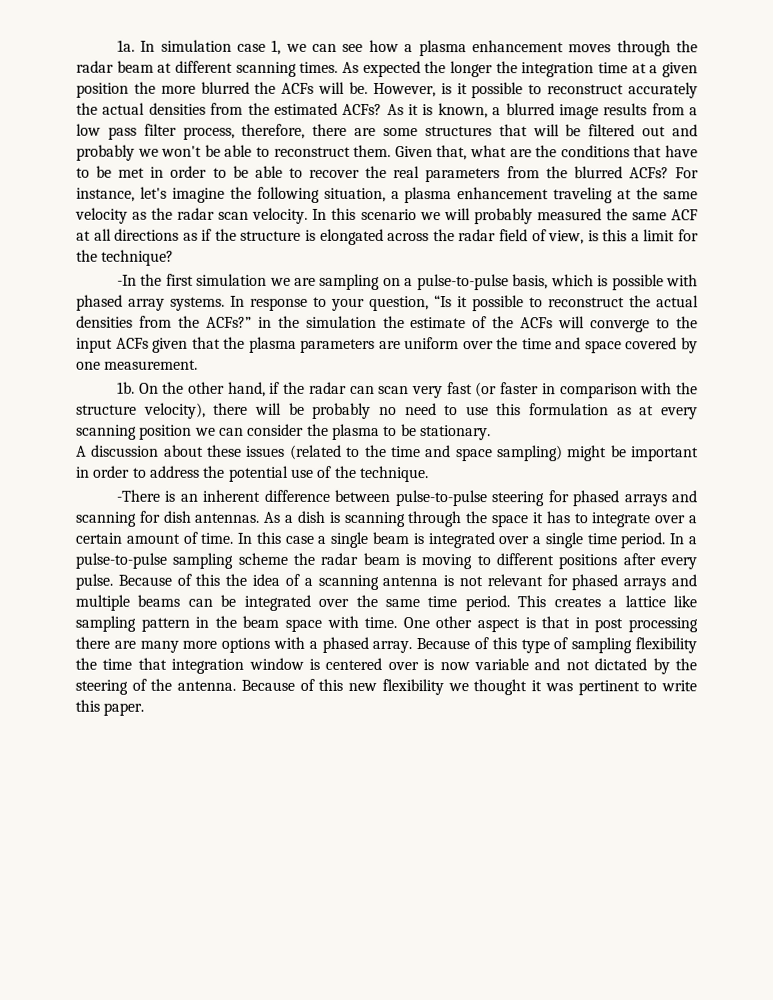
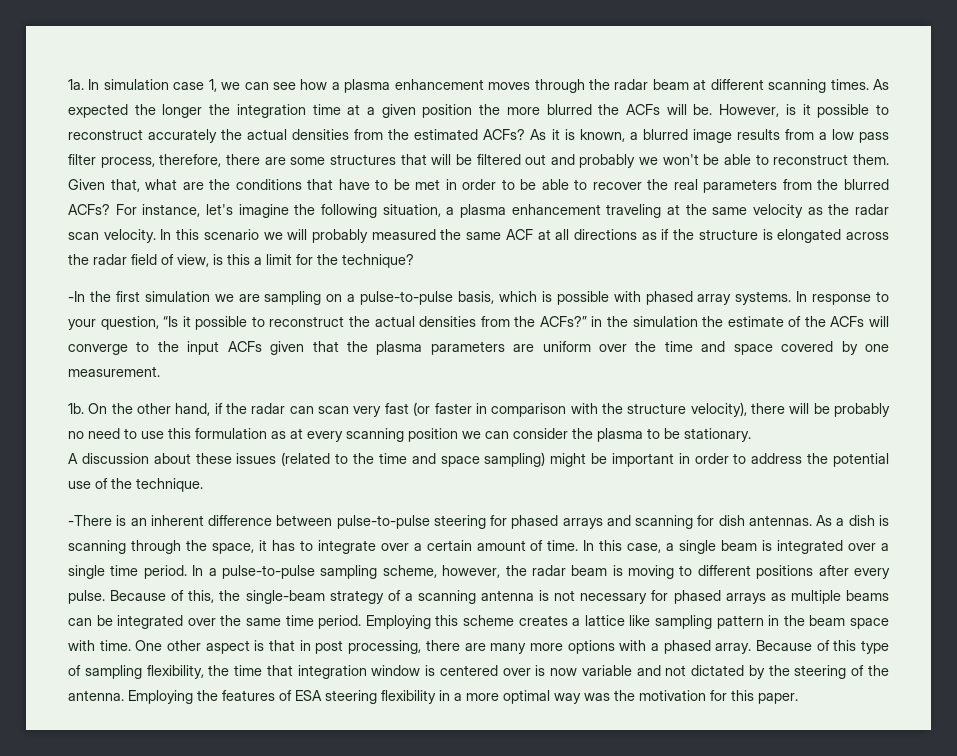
- As a dish is scanning through the space it has to integrate over a certain amount of time.
+ As a dish is scanning through the space, it has to integrate over a certain amount of time.
- In this case a single beam is integrated over a single time period.
+ In this case, a single beam is integrated over a single time period.
- In a pulse-to-pulse sampling scheme the radar beam is moving to different positions after every pulse.
+ In a pulse-to-pulse sampling scheme, however, the radar beam is moving to different positions after every pulse.
- Because of this the idea of a scanning antenna is not relevant for phased arrays and multiple beams can be integrated over the same time period.
+ Because of this, the single-beam strategy of a scanning antenna is not necessary for phased arrays as multiple beams can be integrated over the same time period.
- This creates a lattice like sampling pattern in the beam space with time.
+ Employing this scheme creates a lattice like sampling pattern in the beam space with time.
- One other aspect is that in post processing there are many more options with a phased array.
+ One other aspect is that in post processing, there are many more options with a phased array.
- Because of this type of sampling flexibility the time that integration window is centered over is now variable and not dictated by the steering of the antenna.
+ Because of this type of sampling flexibility, the time that integration window is centered over is now variable and not dictated by the steering of the antenna.
- Because of this new flexibility we thought it was pertinent to write this paper.
+ Employing the features of ESA steering flexibility in a more optimal way was the motivation for this paper.

